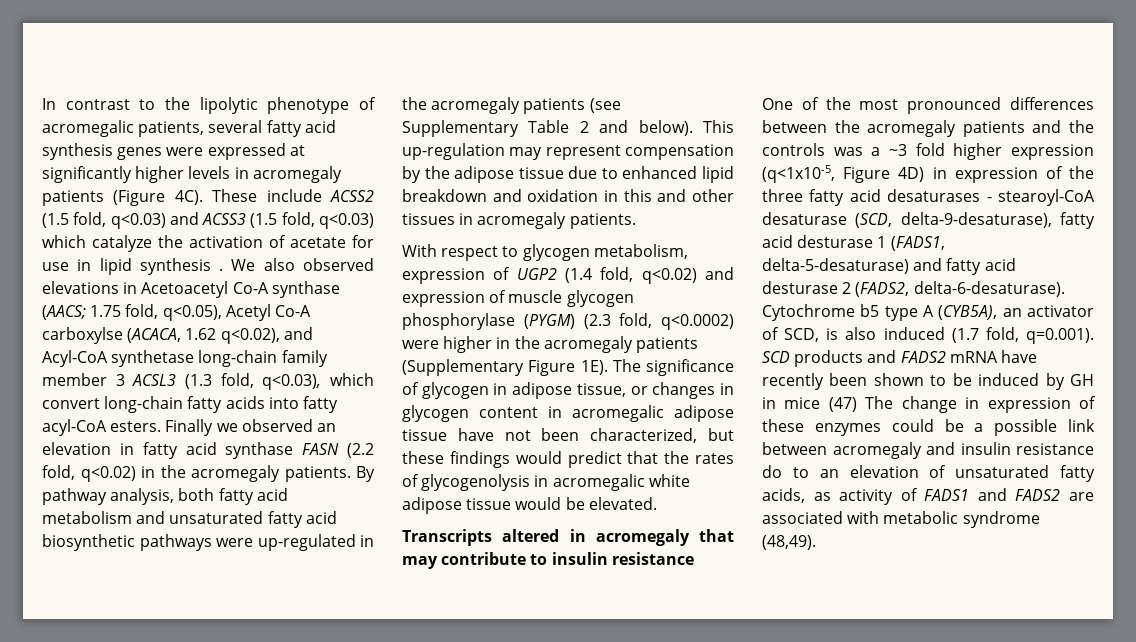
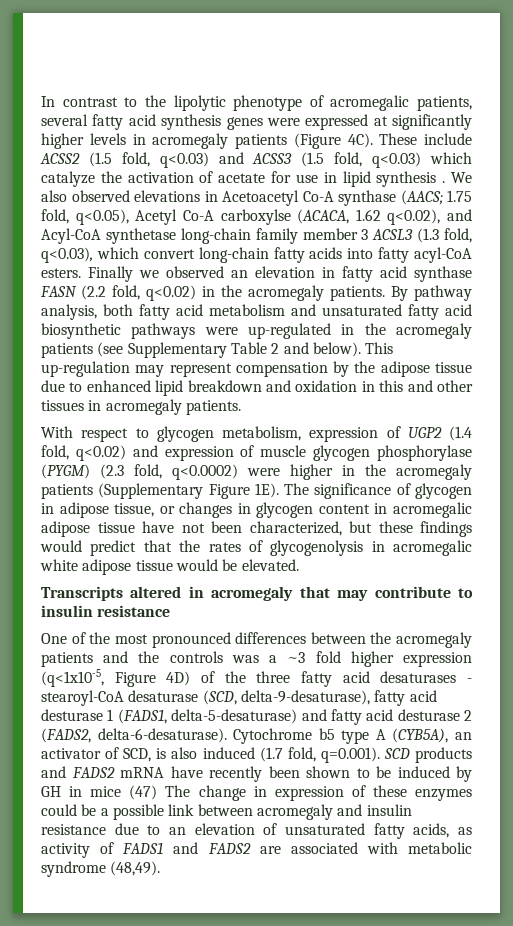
- One of the most pronounced differences between the acromegaly patients and the controls was a ~3 fold higher expression (q<1x10-5, Figure 4D) in expression of the three fatty acid desaturases - stearoyl-CoA desaturase (SCD, delta-9-desaturase), fatty acid desturase 1 (FADS1, delta-5-desaturase) and fatty acid desturase 2 (FADS2, delta-6-desaturase).
+ One of the most pronounced differences between the acromegaly patients and the controls was a ~3 fold higher expression (q<1x10-5, Figure 4D) of the three fatty acid desaturases - stearoyl-CoA desaturase (SCD, delta-9-desaturase), fatty acid desturase 1 (FADS1, delta-5-desaturase) and fatty acid desturase 2 (FADS2, delta-6-desaturase).
- Cytochrome b5 type A (CYB5A), an activator of SCD, is also induced (1.7 fold, q=0.001). SCD products and FADS2 mRNA have recently been shown to be induced by GH in mice (47) The change in expression of these enzymes could be a possible link between acromegaly and insulin resistance do to an elevation of unsaturated fatty acids, as activity of FADS1 and FADS2 are associated with metabolic syndrome (48,49).
+ Cytochrome b5 type A (CYB5A), an activator of SCD, is also induced (1.7 fold, q=0.001). SCD products and FADS2 mRNA have recently been shown to be induced by GH in mice (47) The change in expression of these enzymes could be a possible link between acromegaly and insulin resistance due to an elevation of unsaturated fatty acids, as activity of FADS1 and FADS2 are associated with metabolic syndrome (48,49).

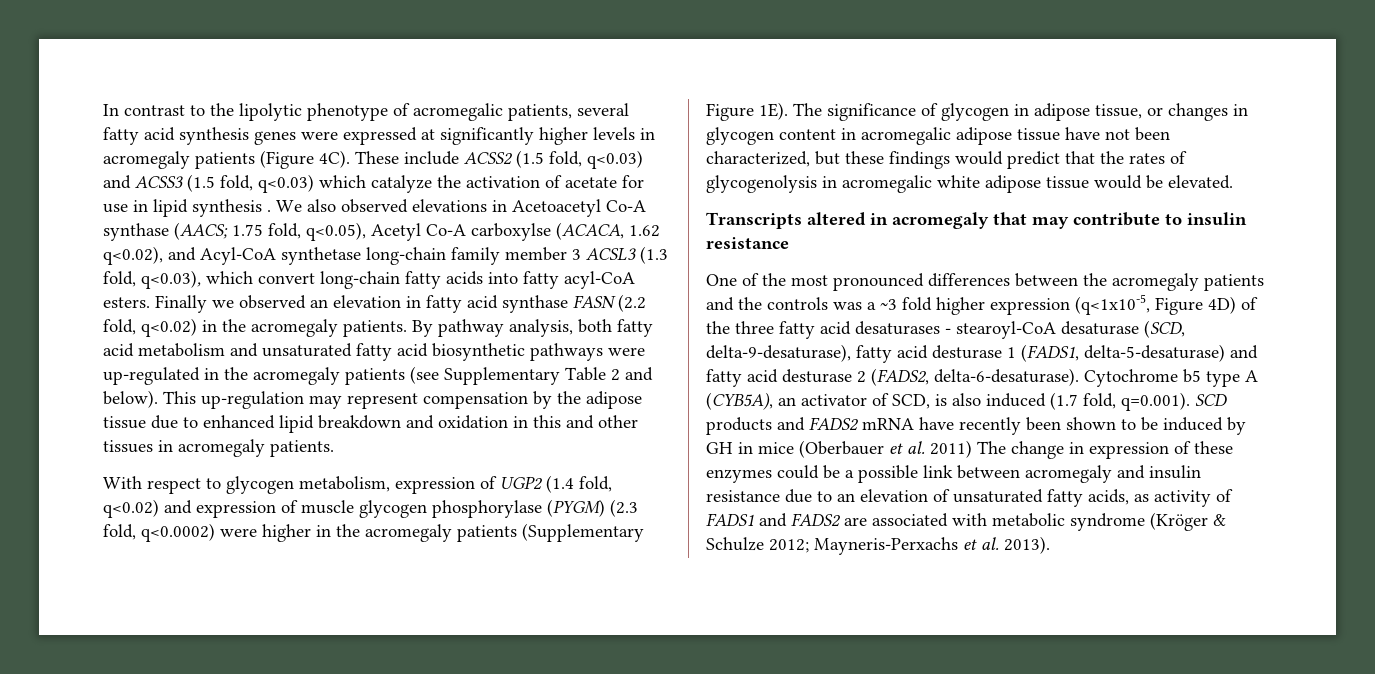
- Cytochrome b5 type A (CYB5A), an activator of SCD, is also induced (1.7 fold, q=0.001). SCD products and FADS2 mRNA have recently been shown to be induced by GH in mice (47) The change in expression of these enzymes could be a possible link between acromegaly and insulin resistance due to an elevation of unsaturated fatty acids, as activity of FADS1 and FADS2 are associated with metabolic syndrome (48,49).
+ Cytochrome b5 type A (CYB5A), an activator of SCD, is also induced (1.7 fold, q=0.001). SCD products and FADS2 mRNA have recently been shown to be induced by GH in mice (Oberbauer et al. 2011) The change in expression of these enzymes could be a possible link between acromegaly and insulin resistance due to an elevation of unsaturated fatty acids, as activity of FADS1 and FADS2 are associated with metabolic syndrome (Kröger & Schulze 2012; Mayneris-Perxachs et al. 2013).

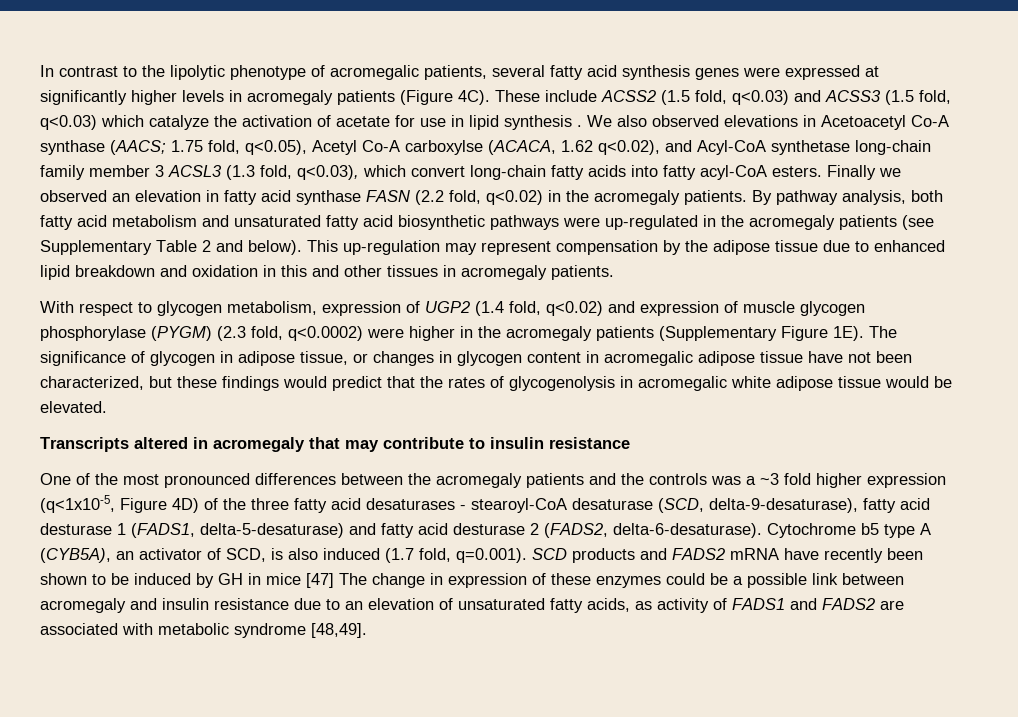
- Cytochrome b5 type A (CYB5A), an activator of SCD, is also induced (1.7 fold, q=0.001). SCD products and FADS2 mRNA have recently been shown to be induced by GH in mice (Oberbauer et al. 2011) The change in expression of these enzymes could be a possible link between acromegaly and insulin resistance due to an elevation of unsaturated fatty acids, as activity of FADS1 and FADS2 are associated with metabolic syndrome (Kröger & Schulze 2012; Mayneris-Perxachs et al. 2013).
+ Cytochrome b5 type A (CYB5A), an activator of SCD, is also induced (1.7 fold, q=0.001). SCD products and FADS2 mRNA have recently been shown to be induced by GH in mice [47] The change in expression of these enzymes could be a possible link between acromegaly and insulin resistance due to an elevation of unsaturated fatty acids, as activity of FADS1 and FADS2 are associated with metabolic syndrome [48,49].

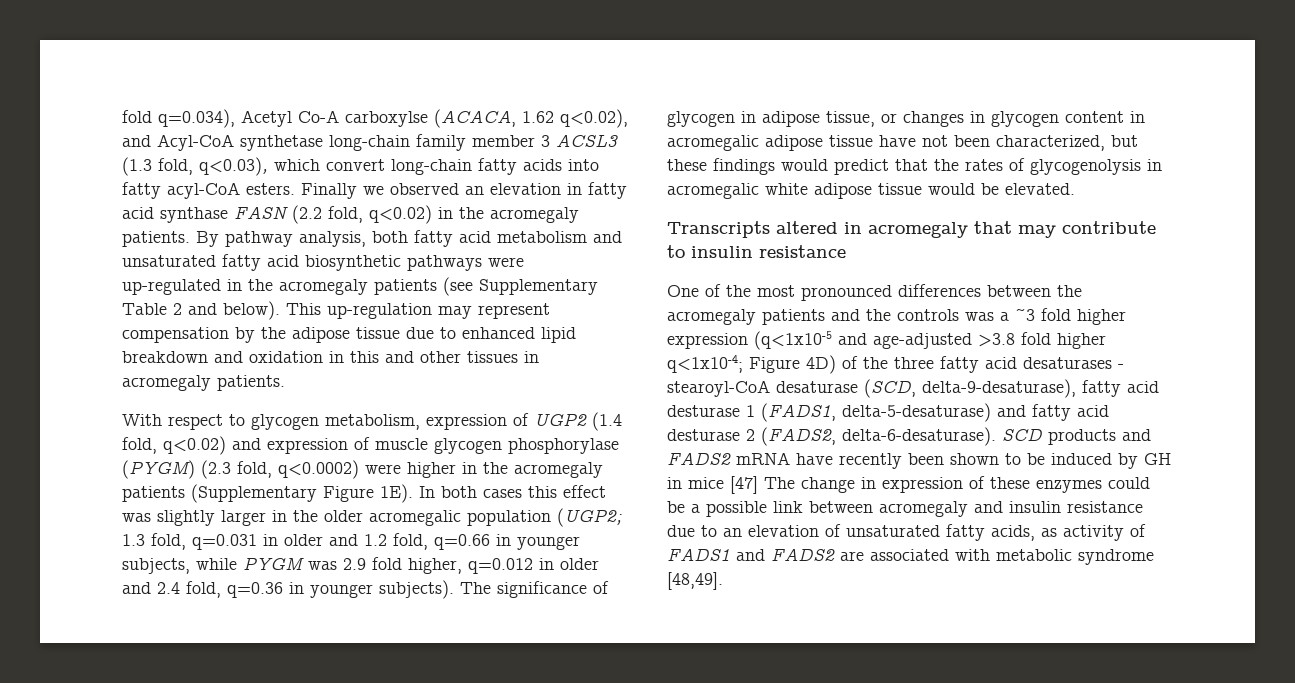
- In contrast to the lipolytic phenotype of acromegalic patients, several fatty acid synthesis genes were expressed at significantly higher levels in acromegaly patients (Figure 4C). These include ACSS2 (1.5 fold, q<0.03) and ACSS3 (1.5 fold, q<0.03) which catalyze the activation of acetate for use in lipid synthesis . We also observed elevations in Acetoacetyl Co-A synthase (AACS; 1.75 fold, q<0.05), Acetyl Co-A carboxylse (ACACA, 1.62 q<0.02), and Acyl-CoA synthetase long-chain family member 3 ACSL3 (1.3 fold, q<0.03), which convert long-chain fatty acids into fatty acyl-CoA esters.
+ fold q=0.034), Acetyl Co-A carboxylse (ACACA, 1.62 q<0.02), and Acyl-CoA synthetase long-chain family member 3 ACSL3 (1.3 fold, q<0.03), which convert long-chain fatty acids into fatty acyl-CoA esters.
+ In both cases this effect was slightly larger in the older acromegalic population (UGP2; 1.3 fold, q=0.031 in older and 1.2 fold, q=0.66 in younger subjects, while PYGM was 2.9 fold higher, q=0.012 in older and 2.4 fold, q=0.36 in younger subjects).
- One of the most pronounced differences between the acromegaly patients and the controls was a ~3 fold higher expression (q<1x10-5, Figure 4D) of the three fatty acid desaturases - stearoyl-CoA desaturase (SCD, delta-9-desaturase), fatty acid desturase 1 (FADS1, delta-5-desaturase) and fatty acid desturase 2 (FADS2, delta-6-desaturase).
+ One of the most pronounced differences between the acromegaly patients and the controls was a ~3 fold higher expression (q<1x10-5 and age-adjusted >3.8 fold higher q<1x10-4; Figure 4D) of the three fatty acid desaturases - stearoyl-CoA desaturase (SCD, delta-9-desaturase), fatty acid desturase 1 (FADS1, delta-5-desaturase) and fatty acid desturase 2 (FADS2, delta-6-desaturase).
- Cytochrome b5 type A (CYB5A), an activator of SCD, is also induced (1.7 fold, q=0.001). SCD products and FADS2 mRNA have recently been shown to be induced by GH in mice [47] The change in expression of these enzymes could be a possible link between acromegaly and insulin resistance due to an elevation of unsaturated fatty acids, as activity of FADS1 and FADS2 are associated with metabolic syndrome [48,49].
+ SCD products and FADS2 mRNA have recently been shown to be induced by GH in mice [47] The change in expression of these enzymes could be a possible link between acromegaly and insulin resistance due to an elevation of unsaturated fatty acids, as activity of FADS1 and FADS2 are associated with metabolic syndrome [48,49].

